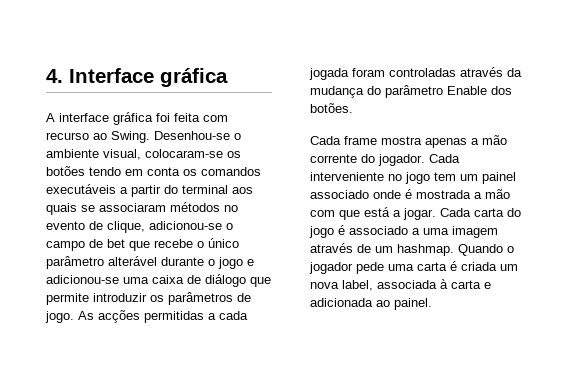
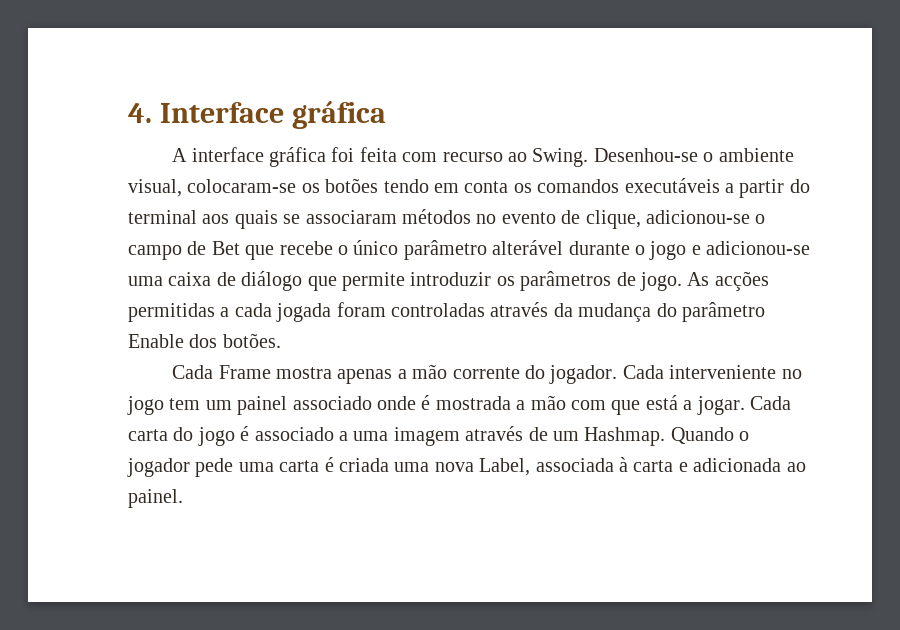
- Desenhou-se o ambiente visual, colocaram-se os botões tendo em conta os comandos executáveis a partir do terminal aos quais se associaram métodos no evento de clique, adicionou-se o campo de bet que recebe o único parâmetro alterável durante o jogo e adicionou-se uma caixa de diálogo que permite introduzir os parâmetros de jogo.
+ Desenhou-se o ambiente visual, colocaram-se os botões tendo em conta os comandos executáveis a partir do terminal aos quais se associaram métodos no evento de clique, adicionou-se o campo de Bet que recebe o único parâmetro alterável durante o jogo e adicionou-se uma caixa de diálogo que permite introduzir os parâmetros de jogo.
- Cada frame mostra apenas a mão corrente do jogador.
+ Cada Frame mostra apenas a mão corrente do jogador.
- Cada carta do jogo é associado a uma imagem através de um hashmap.
+ Cada carta do jogo é associado a uma imagem através de um Hashmap.
- Quando o jogador pede uma carta é criada um nova label, associada à carta e adicionada ao painel.
+ Quando o jogador pede uma carta é criada uma nova Label, associada à carta e adicionada ao painel.

